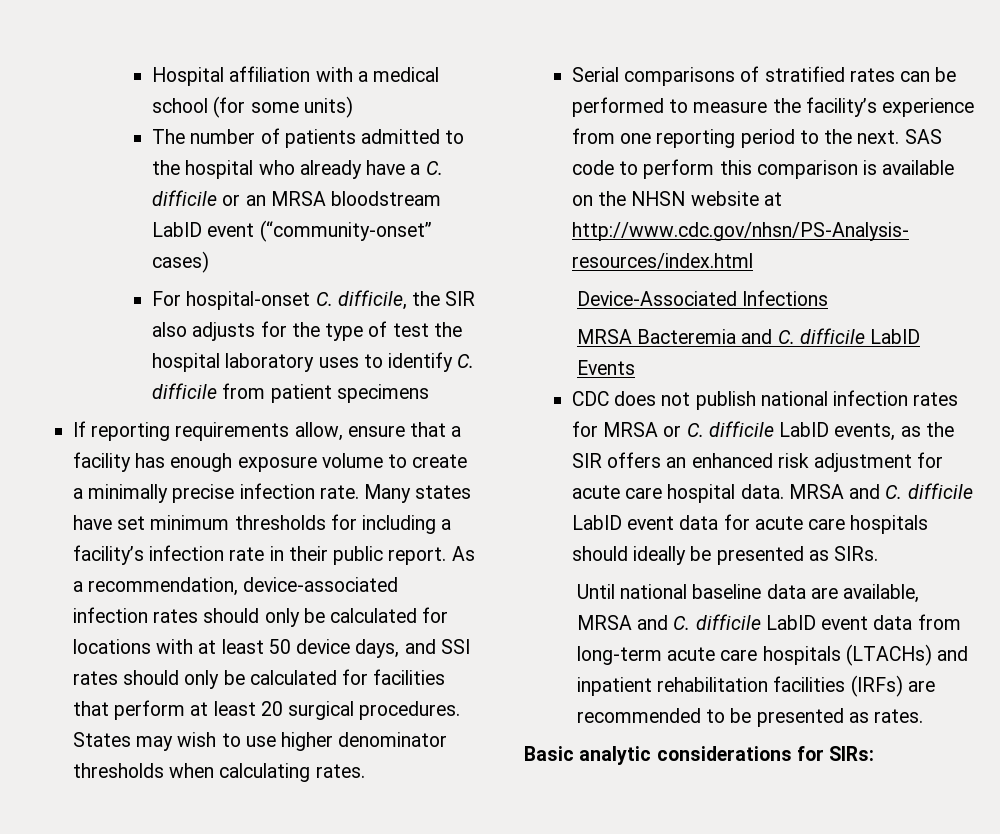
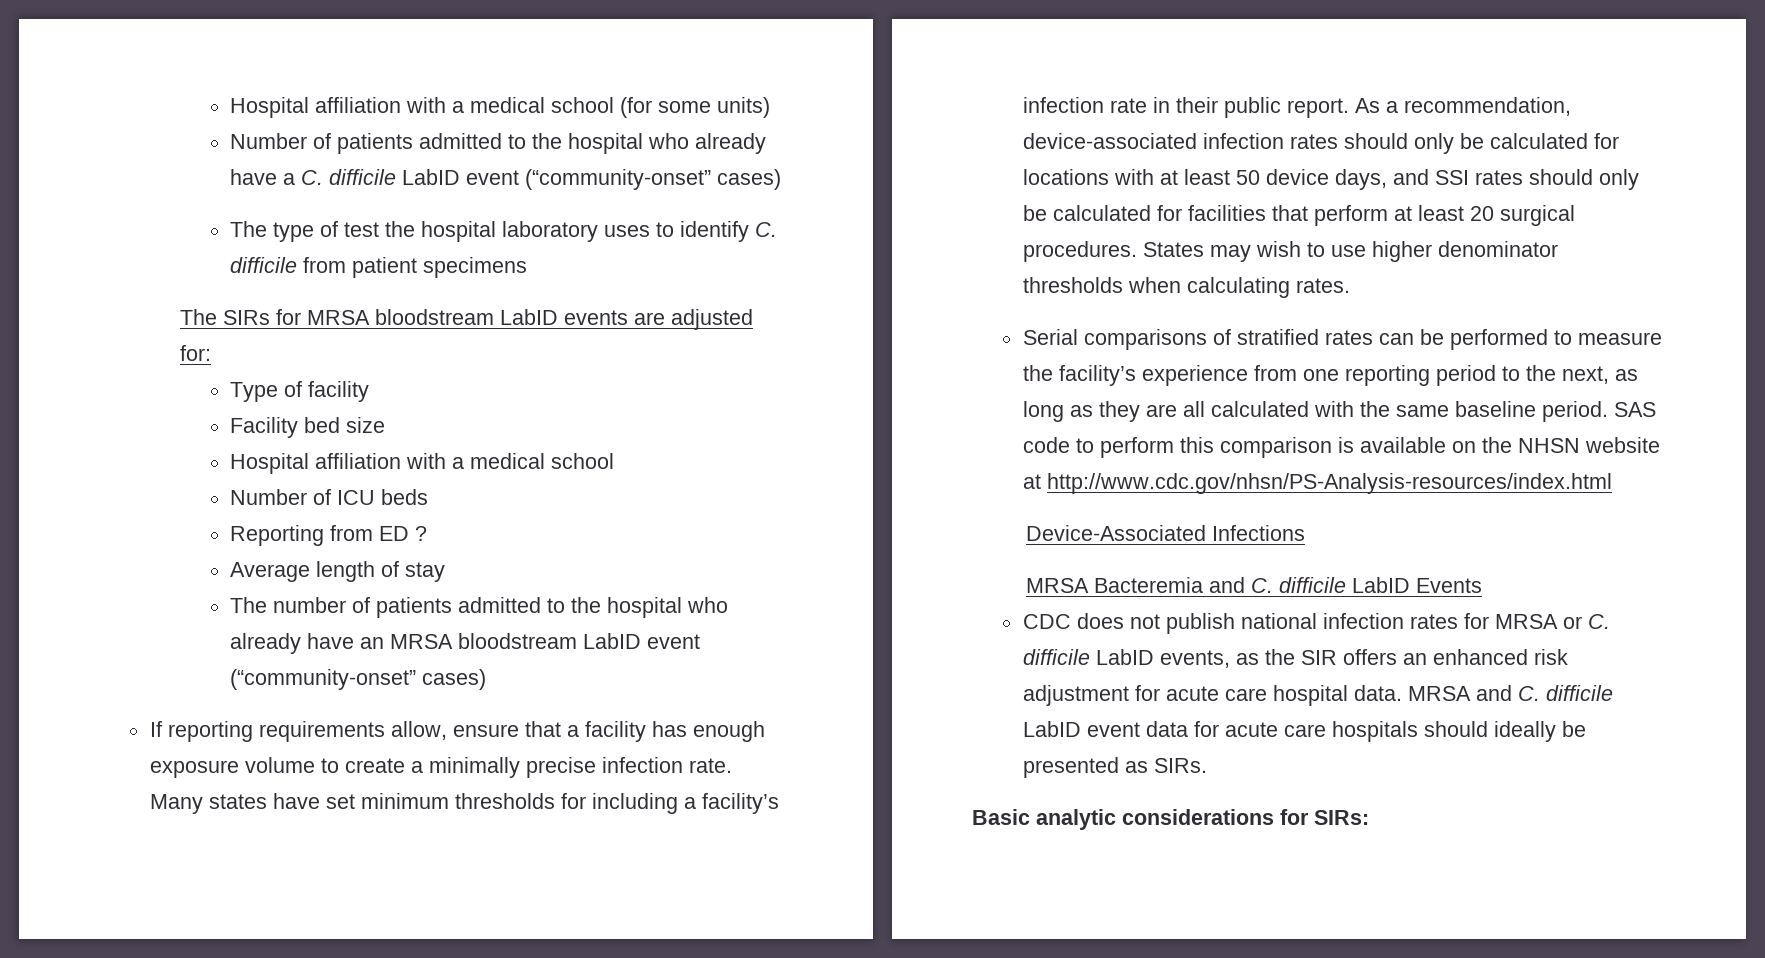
- The number of patients admitted to the hospital who already have a C. difficile or an MRSA bloodstream LabID event (“community-onset” cases)
- For hospital-onset C. difficile, the SIR also adjusts for the type of test the hospital laboratory uses to identify C. difficile from patient specimens
+ Number of patients admitted to the hospital who already have a C. difficile LabID event (“community-onset” cases)
+ The type of test the hospital laboratory uses to identify C. difficile from patient specimens
+ The SIRs for MRSA bloodstream LabID events are adjusted for:
+ Type of facility
+ Facility bed size
+ Hospital affiliation with a medical school
+ Number of ICU beds
+ Reporting from ED ?
+ Average length of stay
+ The number of patients admitted to the hospital who already have an MRSA bloodstream LabID event (“community-onset” cases)
- Serial comparisons of stratified rates can be performed to measure the facility’s experience from one reporting period to the next.
+ Serial comparisons of stratified rates can be performed to measure the facility’s experience from one reporting period to the next, as long as they are all calculated with the same baseline period.
- Until national baseline data are available, MRSA and C. difficile LabID event data from long-term acute care hospitals (LTACHs) and inpatient rehabilitation facilities (IRFs) are recommended to be presented as rates.

